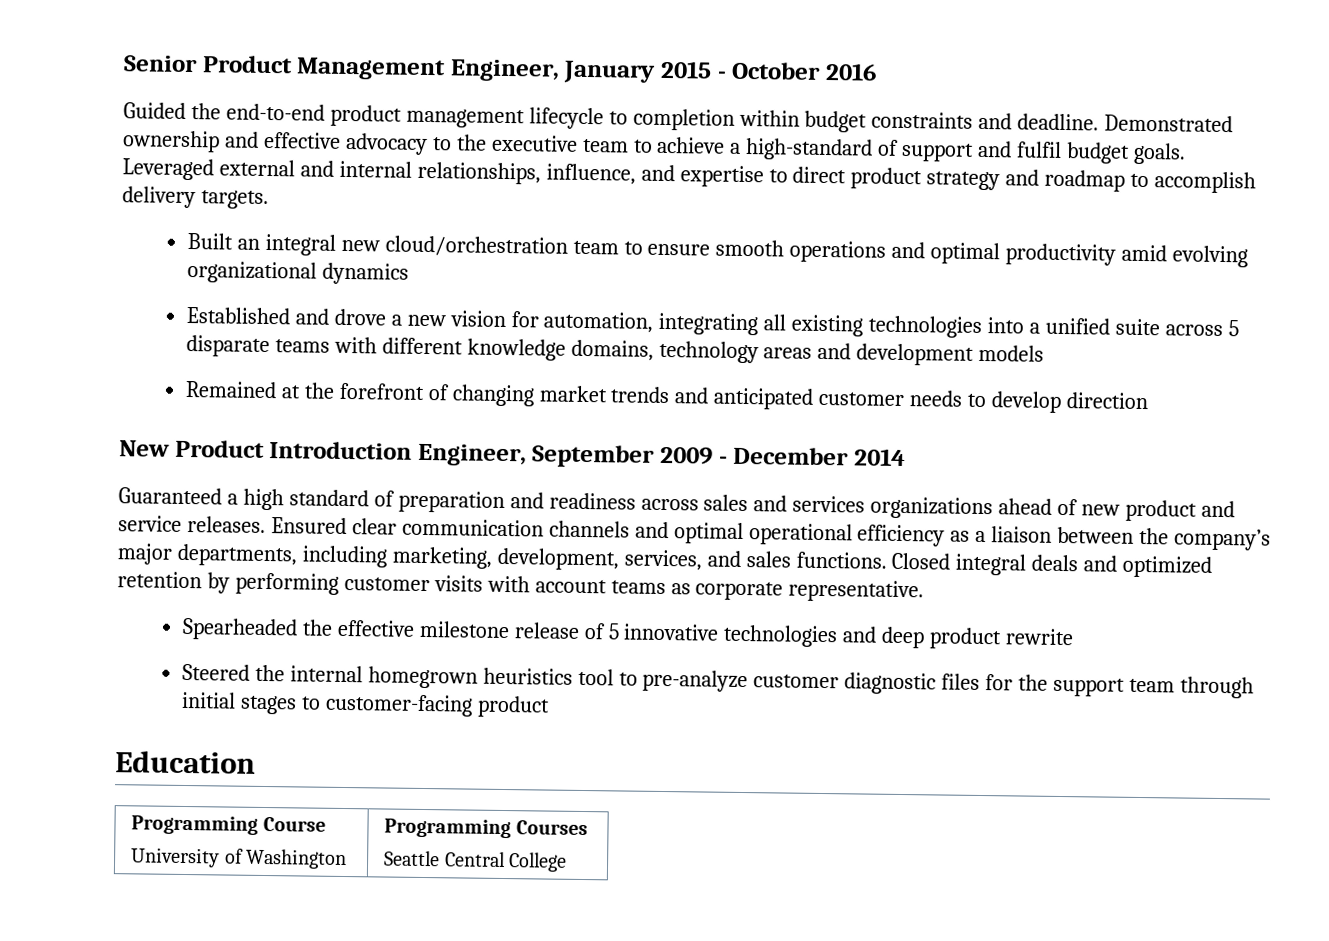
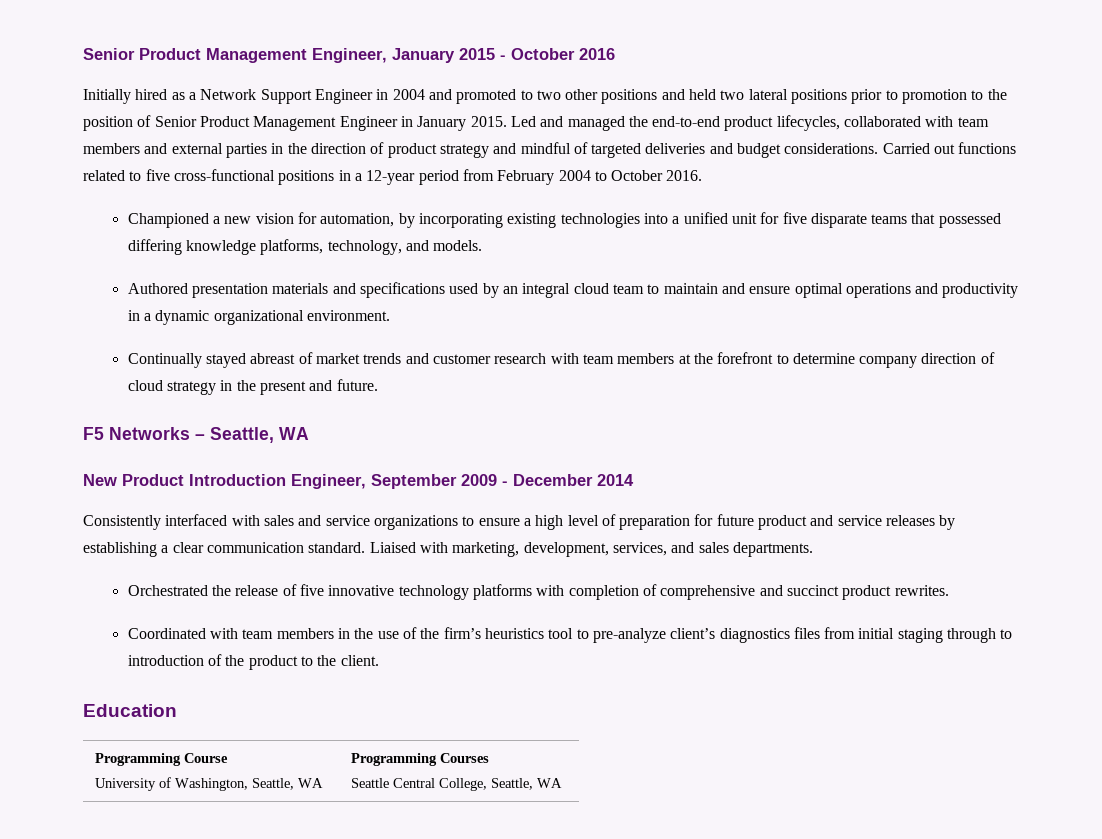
- Guided the end-to-end product management lifecycle to completion within budget constraints and deadline. Demonstrated ownership and effective advocacy to the executive team to achieve a high-standard of support and fulfil budget goals. Leveraged external and internal relationships, influence, and expertise to direct product strategy and roadmap to accomplish delivery targets.
- Built an integral new cloud/orchestration team to ensure smooth operations and optimal productivity amid evolving organizational dynamics
- Established and drove a new vision for automation, integrating all existing technologies into a unified suite across 5 disparate teams with different knowledge domains, technology areas and development models
- Remained at the forefront of changing market trends and anticipated customer needs to develop direction
+ Initially hired as a Network Support Engineer in 2004 and promoted to two other positions and held two lateral positions prior to promotion to the position of Senior Product Management Engineer in January 2015. Led and managed the end-to-end product lifecycles, collaborated with team members and external parties in the direction of product strategy and mindful of targeted deliveries and budget considerations. Carried out functions related to five cross-functional positions in a 12-year period from February 2004 to October 2016.
+ Championed a new vision for automation, by incorporating existing technologies into a unified unit for five disparate teams that possessed differing knowledge platforms, technology, and models.
+ Authored presentation materials and specifications used by an integral cloud team to maintain and ensure optimal operations and productivity in a dynamic organizational environment.
+ Continually stayed abreast of market trends and customer research with team members at the forefront to determine company direction of cloud strategy in the present and future.
+ F5 Networks – Seattle, WA
- Guaranteed a high standard of preparation and readiness across sales and services organizations ahead of new product and service releases. Ensured clear communication channels and optimal operational efficiency as a liaison between the company’s major departments, including marketing, development, services, and sales functions. Closed integral deals and optimized retention by performing customer visits with account teams as corporate representative.
- Spearheaded the effective milestone release of 5 innovative technologies and deep product rewrite
- Steered the internal homegrown heuristics tool to pre-analyze customer diagnostic files for the support team through initial stages to customer-facing product
+ Consistently interfaced with sales and service organizations to ensure a high level of preparation for future product and service releases by establishing a clear communication standard. Liaised with marketing, development, services, and sales departments.
+ Orchestrated the release of five innovative technology platforms with completion of comprehensive and succinct product rewrites.
+ Coordinated with team members in the use of the firm’s heuristics tool to pre-analyze client’s diagnostics files from initial staging through to introduction of the product to the client.
  Programming Course
- University of Washington | Programming Courses
- Seattle Central College
+ University of Washington, Seattle, WA | Programming Courses
+ Seattle Central College, Seattle, WA

